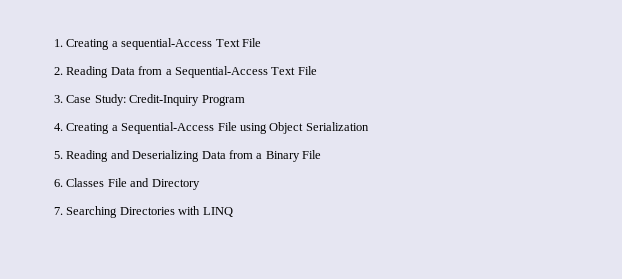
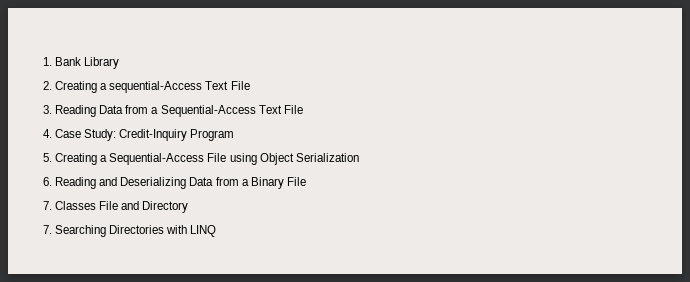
- 1. Creating a sequential-Access Text File
+ 1. Bank Library
+ 2. Creating a sequential-Access Text File
- 2. Reading Data from a Sequential‐Access Text File
+ 3. Reading Data from a Sequential‐Access Text File
- 3. Case Study: Credit‐Inquiry Program
+ 4. Case Study: Credit‐Inquiry Program
- 4. Creating a Sequential‐Access File using Object Serialization
+ 5. Creating a Sequential‐Access File using Object Serialization
- 5. Reading and Deserializing Data from a Binary File
+ 6. Reading and Deserializing Data from a Binary File
- 6. Classes File and Directory
+ 7. Classes File and Directory

